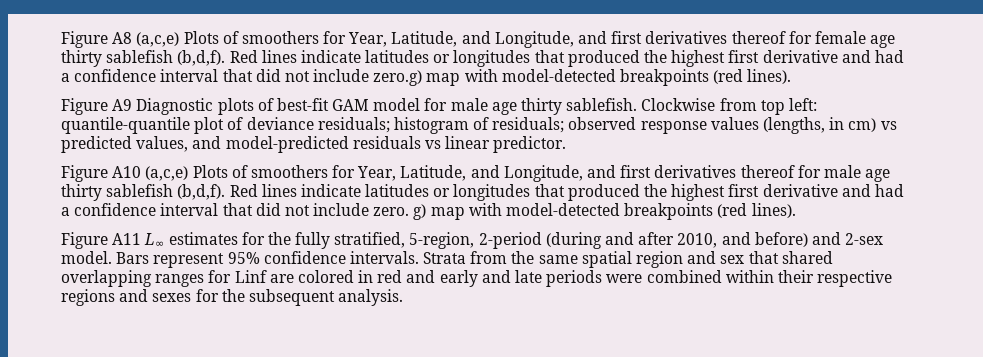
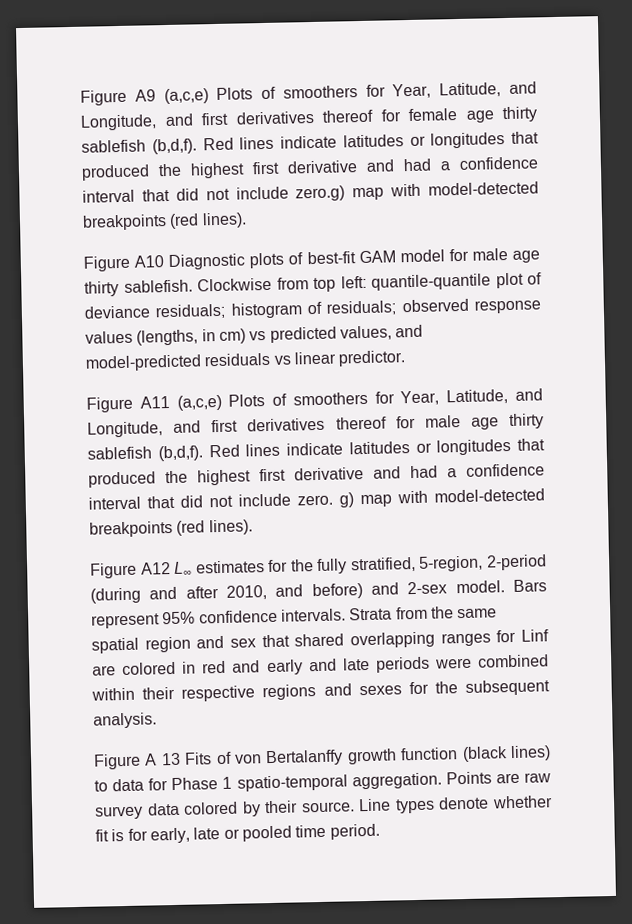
- Figure A8 (a,c,e) Plots of smoothers for Year, Latitude, and Longitude, and first derivatives thereof for female age thirty sablefish (b,d,f).
+ Figure A9 (a,c,e) Plots of smoothers for Year, Latitude, and Longitude, and first derivatives thereof for female age thirty sablefish (b,d,f).
- Figure A9 Diagnostic plots of best-fit GAM model for male age thirty sablefish.
+ Figure A10 Diagnostic plots of best-fit GAM model for male age thirty sablefish.
- Figure A10 (a,c,e) Plots of smoothers for Year, Latitude, and Longitude, and first derivatives thereof for male age thirty sablefish (b,d,f).
+ Figure A11 (a,c,e) Plots of smoothers for Year, Latitude, and Longitude, and first derivatives thereof for male age thirty sablefish (b,d,f).
- Figure A11 L∞ estimates for the fully stratified, 5-region, 2-period (during and after 2010, and before) and 2-sex model.
+ Figure A12 L∞ estimates for the fully stratified, 5-region, 2-period (during and after 2010, and before) and 2-sex model.
+ Figure A 13 Fits of von Bertalanffy growth function (black lines) to data for Phase 1 spatio-temporal aggregation. Points are raw survey data colored by their source. Line types denote whether fit is for early, late or pooled time period.

